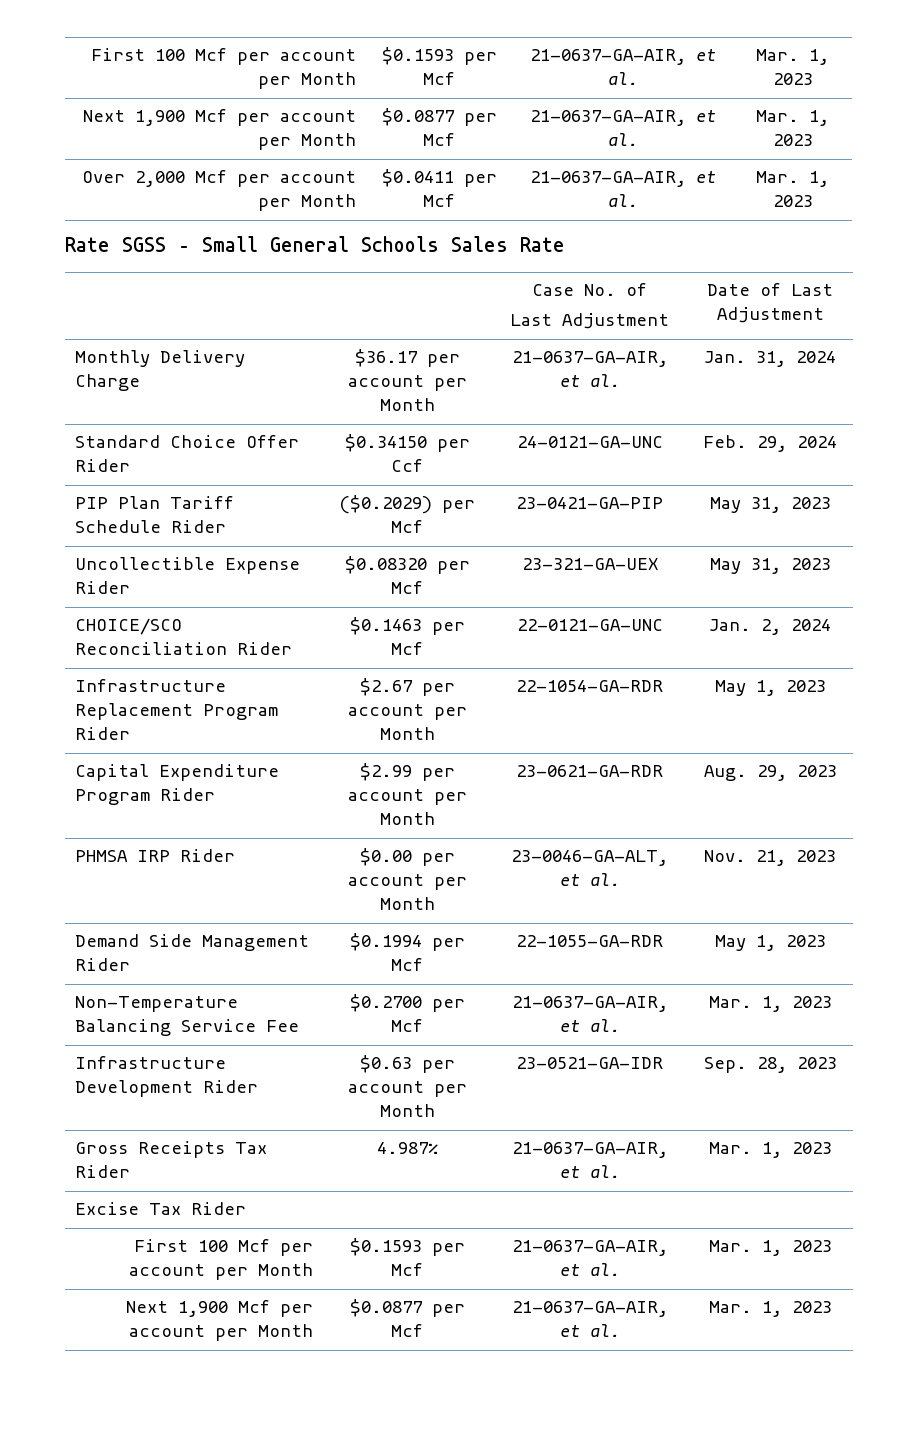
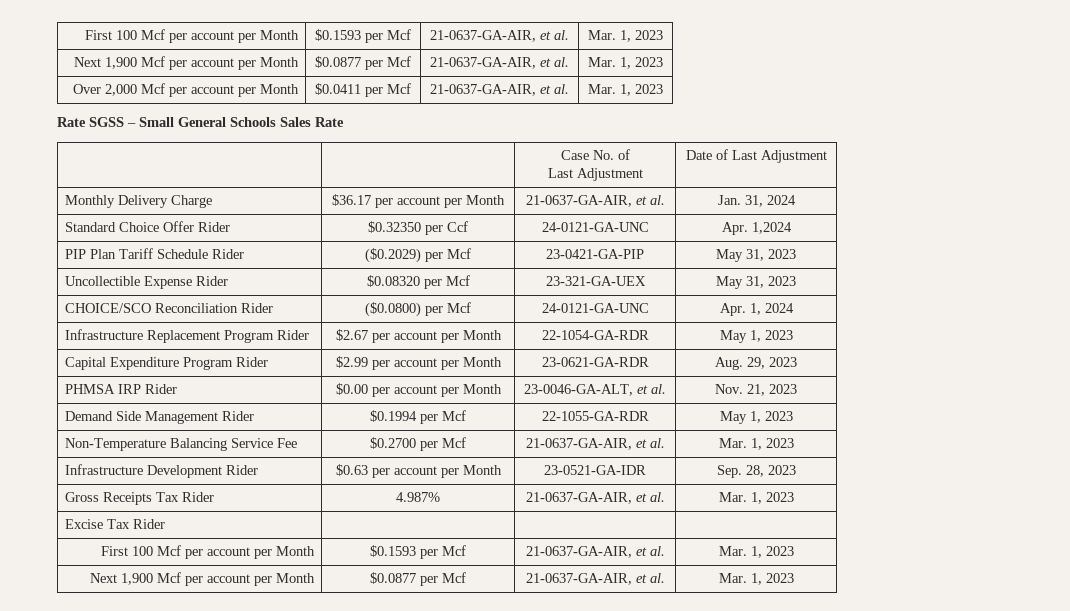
- Standard Choice Offer Rider | $0.34150 per Ccf | 24-0121-GA-UNC | Feb. 29, 2024
+ Standard Choice Offer Rider | $0.32350 per Ccf | 24-0121-GA-UNC | Apr. 1,2024
- CHOICE/SCO Reconciliation Rider | $0.1463 per Mcf | 22-0121-GA-UNC | Jan. 2, 2024
+ CHOICE/SCO Reconciliation Rider | ($0.0800) per Mcf | 24-0121-GA-UNC | Apr. 1, 2024

